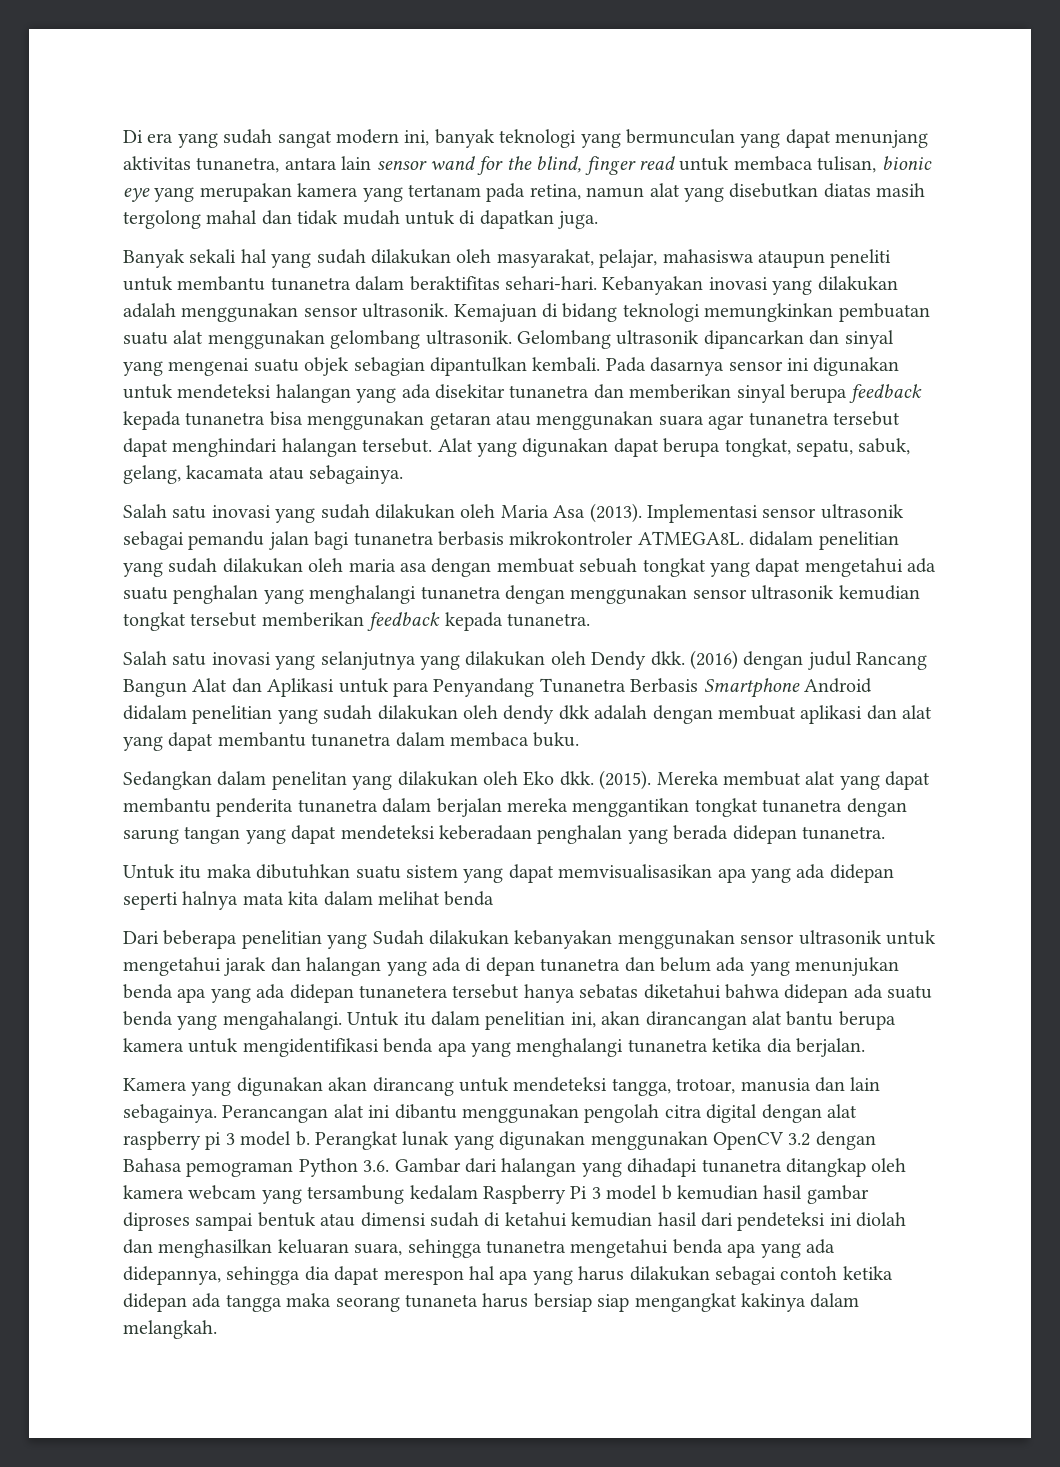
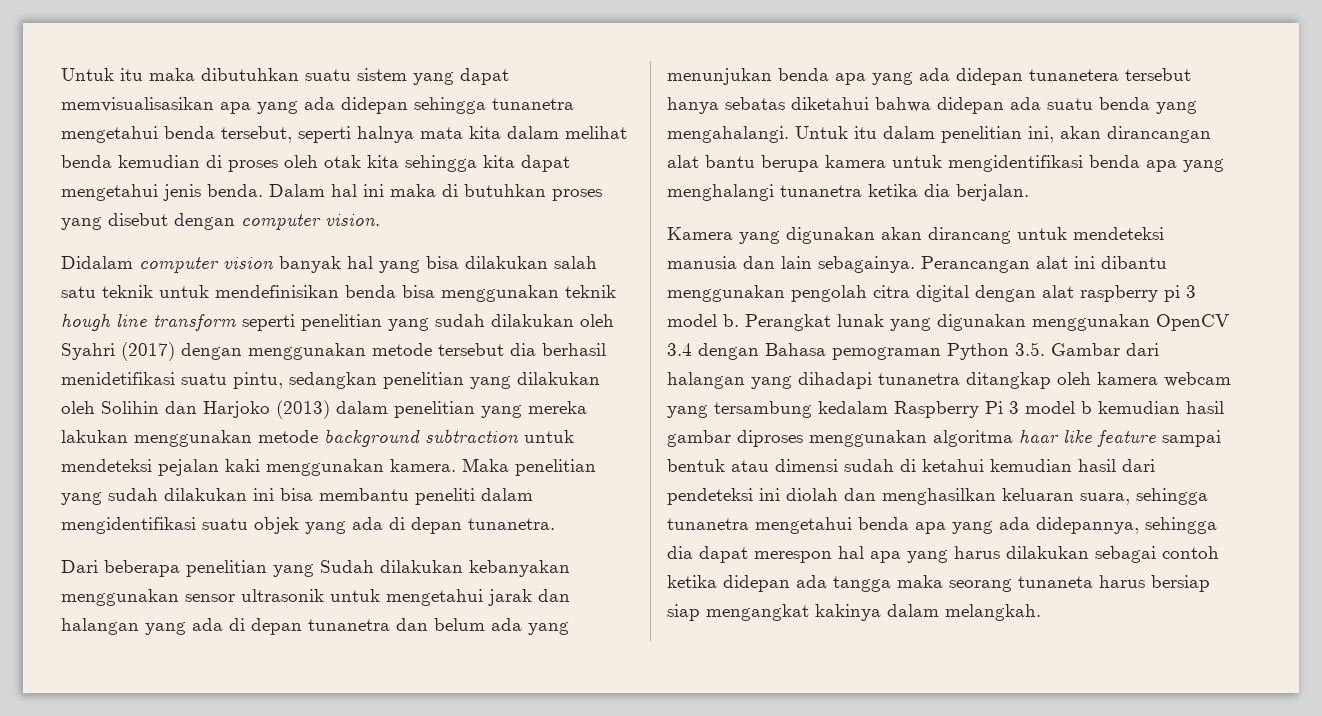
- Di era yang sudah sangat modern ini, banyak teknologi yang bermunculan yang dapat menunjang aktivitas tunanetra, antara lain sensor wand for the blind, finger read untuk membaca tulisan, bionic eye yang merupakan kamera yang tertanam pada retina, namun alat yang disebutkan diatas masih tergolong mahal dan tidak mudah untuk di dapatkan juga.
- Banyak sekali hal yang sudah dilakukan oleh masyarakat, pelajar, mahasiswa ataupun peneliti untuk membantu tunanetra dalam beraktifitas sehari-hari. Kebanyakan inovasi yang dilakukan adalah menggunakan sensor ultrasonik. Kemajuan di bidang teknologi memungkinkan pembuatan suatu alat menggunakan gelombang ultrasonik. Gelombang ultrasonik dipancarkan dan sinyal yang mengenai suatu objek sebagian dipantulkan kembali. Pada dasarnya sensor ini digunakan untuk mendeteksi halangan yang ada disekitar tunanetra dan memberikan sinyal berupa feedback kepada tunanetra bisa menggunakan getaran atau menggunakan suara agar tunanetra tersebut dapat menghindari halangan tersebut. Alat yang digunakan dapat berupa tongkat, sepatu, sabuk, gelang, kacamata atau sebagainya.
- Salah satu inovasi yang sudah dilakukan oleh Maria Asa (2013). Implementasi sensor ultrasonik sebagai pemandu jalan bagi tunanetra berbasis mikrokontroler ATMEGA8L. didalam penelitian yang sudah dilakukan oleh maria asa dengan membuat sebuah tongkat yang dapat mengetahui ada suatu penghalan yang menghalangi tunanetra dengan menggunakan sensor ultrasonik kemudian tongkat tersebut memberikan feedback kepada tunanetra.
- Salah satu inovasi yang selanjutnya yang dilakukan oleh Dendy dkk. (2016) dengan judul Rancang Bangun Alat dan Aplikasi untuk para Penyandang Tunanetra Berbasis Smartphone Android didalam penelitian yang sudah dilakukan oleh dendy dkk adalah dengan membuat aplikasi dan alat yang dapat membantu tunanetra dalam membaca buku.
- Sedangkan dalam penelitan yang dilakukan oleh Eko dkk. (2015). Mereka membuat alat yang dapat membantu penderita tunanetra dalam berjalan mereka menggantikan tongkat tunanetra dengan sarung tangan yang dapat mendeteksi keberadaan penghalan yang berada didepan tunanetra.
- Untuk itu maka dibutuhkan suatu sistem yang dapat memvisualisasikan apa yang ada didepan seperti halnya mata kita dalam melihat benda
+ Untuk itu maka dibutuhkan suatu sistem yang dapat memvisualisasikan apa yang ada didepan sehingga tunanetra mengetahui benda tersebut, seperti halnya mata kita dalam melihat benda kemudian di proses oleh otak kita sehingga kita dapat mengetahui jenis benda. Dalam hal ini maka di butuhkan proses yang disebut dengan computer vision.
+ Didalam computer vision banyak hal yang bisa dilakukan salah satu teknik untuk mendefinisikan benda bisa menggunakan teknik hough line transform seperti penelitian yang sudah dilakukan oleh Syahri (2017) dengan menggunakan metode tersebut dia berhasil menidetifikasi suatu pintu, sedangkan penelitian yang dilakukan oleh Solihin dan Harjoko (2013) dalam penelitian yang mereka lakukan menggunakan metode background subtraction untuk mendeteksi pejalan kaki menggunakan kamera. Maka penelitian yang sudah dilakukan ini bisa membantu peneliti dalam mengidentifikasi suatu objek yang ada di depan tunanetra.
- Kamera yang digunakan akan dirancang untuk mendeteksi tangga, trotoar, manusia dan lain sebagainya.
+ Kamera yang digunakan akan dirancang untuk mendeteksi manusia dan lain sebagainya.
- Perangkat lunak yang digunakan menggunakan OpenCV 3.2 dengan Bahasa pemograman Python 3.6. Gambar dari halangan yang dihadapi tunanetra ditangkap oleh kamera webcam yang tersambung kedalam Raspberry Pi 3 model b kemudian hasil gambar diproses sampai bentuk atau dimensi sudah di ketahui kemudian hasil dari pendeteksi ini diolah dan menghasilkan keluaran suara, sehingga tunanetra mengetahui benda apa yang ada didepannya, sehingga dia dapat merespon hal apa yang harus dilakukan sebagai contoh ketika didepan ada tangga maka seorang tunaneta harus bersiap siap mengangkat kakinya dalam melangkah.
+ Perangkat lunak yang digunakan menggunakan OpenCV 3.4 dengan Bahasa pemograman Python 3.5. Gambar dari halangan yang dihadapi tunanetra ditangkap oleh kamera webcam yang tersambung kedalam Raspberry Pi 3 model b kemudian hasil gambar diproses menggunakan algoritma haar like feature sampai bentuk atau dimensi sudah di ketahui kemudian hasil dari pendeteksi ini diolah dan menghasilkan keluaran suara, sehingga tunanetra mengetahui benda apa yang ada didepannya, sehingga dia dapat merespon hal apa yang harus dilakukan sebagai contoh ketika didepan ada tangga maka seorang tunaneta harus bersiap siap mengangkat kakinya dalam melangkah.

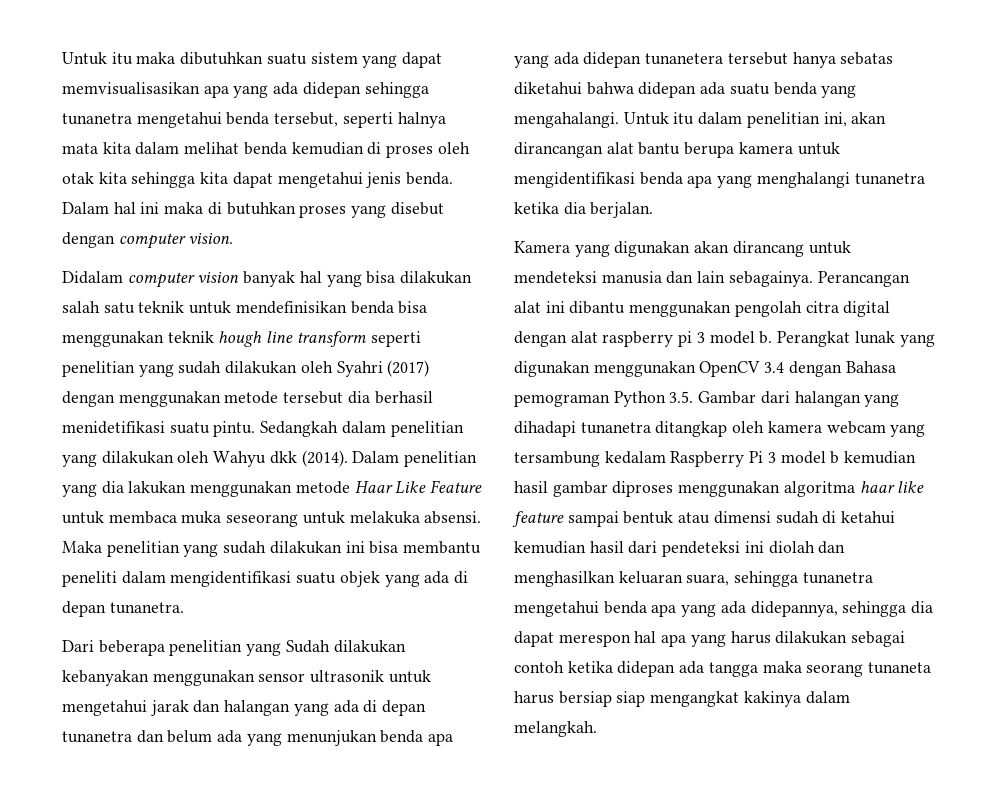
- Didalam computer vision banyak hal yang bisa dilakukan salah satu teknik untuk mendefinisikan benda bisa menggunakan teknik hough line transform seperti penelitian yang sudah dilakukan oleh Syahri (2017) dengan menggunakan metode tersebut dia berhasil menidetifikasi suatu pintu, sedangkan penelitian yang dilakukan oleh Solihin dan Harjoko (2013) dalam penelitian yang mereka lakukan menggunakan metode background subtraction untuk mendeteksi pejalan kaki menggunakan kamera.
+ Didalam computer vision banyak hal yang bisa dilakukan salah satu teknik untuk mendefinisikan benda bisa menggunakan teknik hough line transform seperti penelitian yang sudah dilakukan oleh Syahri (2017) dengan menggunakan metode tersebut dia berhasil menidetifikasi suatu pintu. Sedangkah dalam penelitian yang dilakukan oleh Wahyu dkk (2014). Dalam penelitian yang dia lakukan menggunakan metode Haar Like Feature untuk membaca muka seseorang untuk melakuka absensi.

